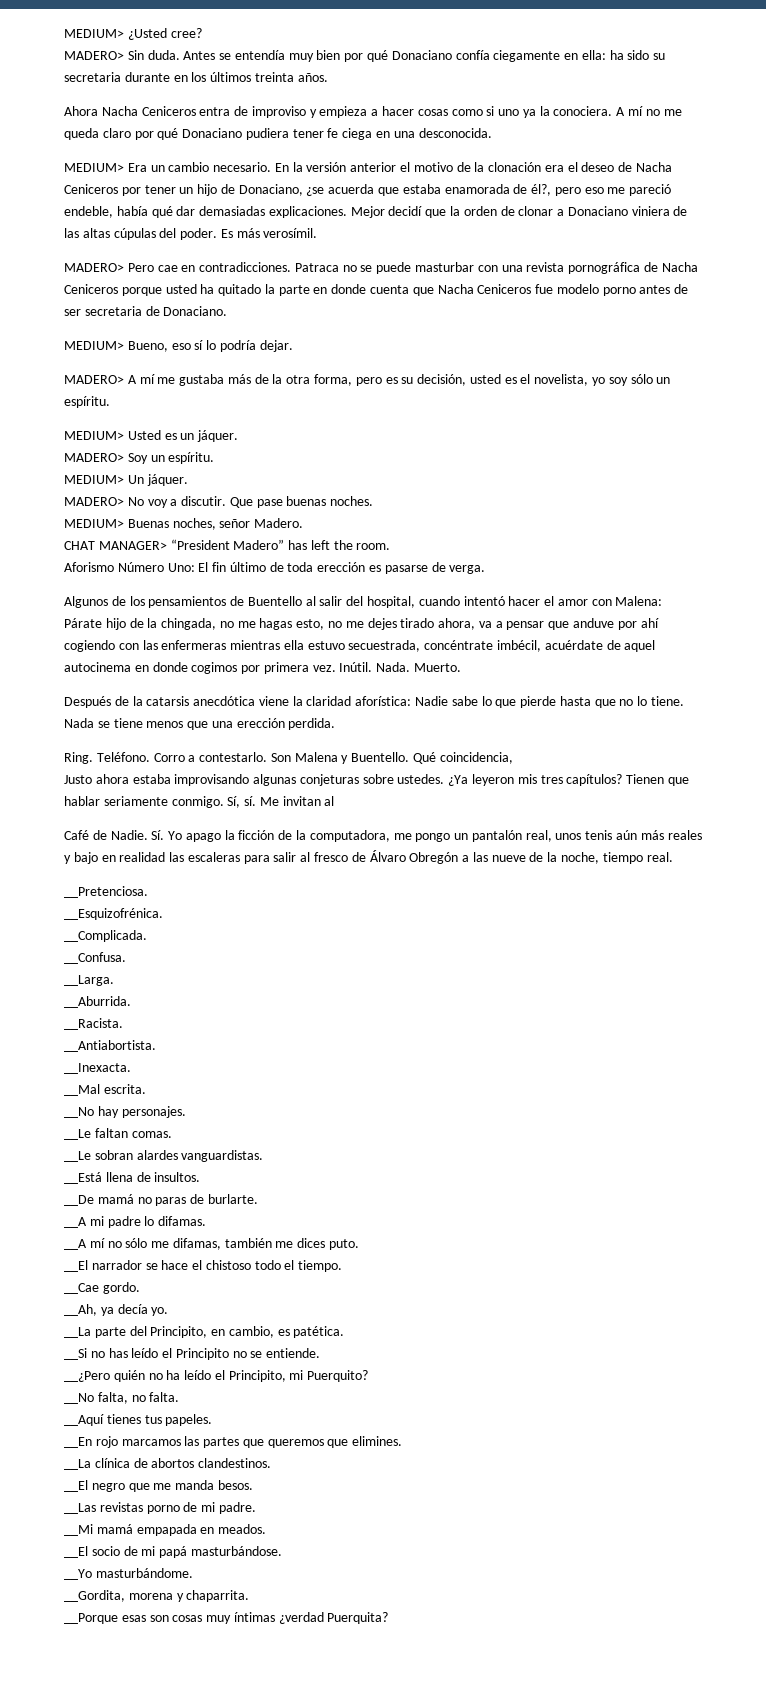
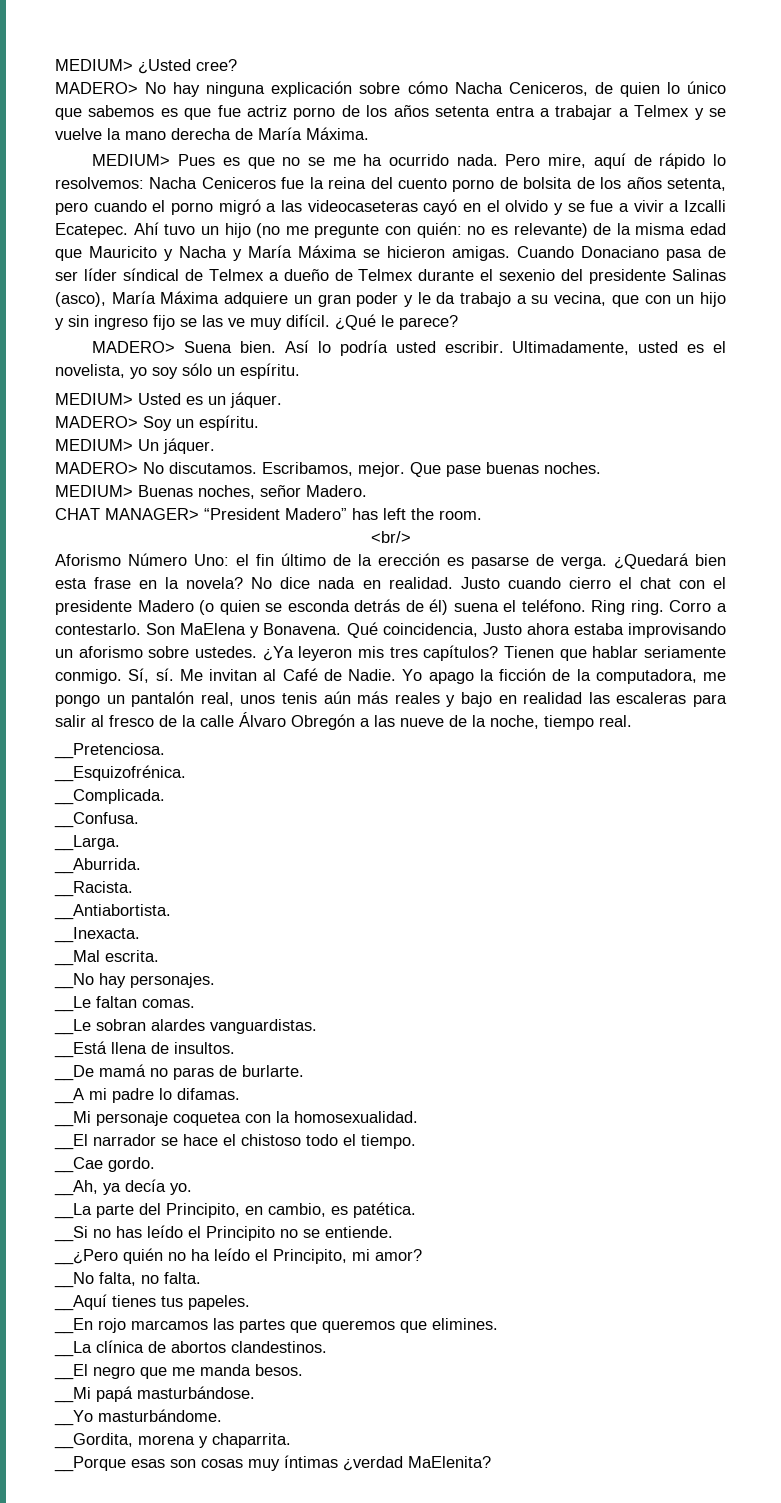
- MADERO> Sin duda. Antes se entendía muy bien por qué Donaciano confía ciegamente en ella: ha sido su secretaria durante en los últimos treinta años.
- Ahora Nacha Ceniceros entra de improviso y empieza a hacer cosas como si uno ya la conociera. A mí no me queda claro por qué Donaciano pudiera tener fe ciega en una desconocida.
- MEDIUM> Era un cambio necesario. En la versión anterior el motivo de la clonación era el deseo de Nacha Ceniceros por tener un hijo de Donaciano, ¿se acuerda que estaba enamorada de él?, pero eso me pareció endeble, había qué dar demasiadas explicaciones. Mejor decidí que la orden de clonar a Donaciano viniera de las altas cúpulas del poder. Es más verosímil.
- MADERO> Pero cae en contradicciones. Patraca no se puede masturbar con una revista pornográfica de Nacha Ceniceros porque usted ha quitado la parte en donde cuenta que Nacha Ceniceros fue modelo porno antes de ser secretaria de Donaciano.
- MEDIUM> Bueno, eso sí lo podría dejar.
- MADERO> A mí me gustaba más de la otra forma, pero es su decisión, usted es el novelista, yo soy sólo un espíritu.
+ MADERO> No hay ninguna explicación sobre cómo Nacha Ceniceros, de quien lo único que sabemos es que fue actriz porno de los años setenta entra a trabajar a Telmex y se vuelve la mano derecha de María Máxima.
+ MEDIUM> Pues es que no se me ha ocurrido nada. Pero mire, aquí de rápido lo resolvemos: Nacha Ceniceros fue la reina del cuento porno de bolsita de los años setenta, pero cuando el porno migró a las videocaseteras cayó en el olvido y se fue a vivir a Izcalli Ecatepec. Ahí tuvo un hijo (no me pregunte con quién: no es relevante) de la misma edad que Mauricito y Nacha y María Máxima se hicieron amigas. Cuando Donaciano pasa de ser líder síndical de Telmex a dueño de Telmex durante el sexenio del presidente Salinas (asco), María Máxima adquiere un gran poder y le da trabajo a su vecina, que con un hijo y sin ingreso fijo se las ve muy difícil. ¿Qué le parece?
+ MADERO> Suena bien. Así lo podría usted escribir. Ultimadamente, usted es el novelista, yo soy sólo un espíritu.
- MADERO> No voy a discutir.
+ MADERO> No discutamos. Escribamos, mejor.
+ <br/>
- Aforismo Número Uno: El fin último de toda erección es pasarse de verga.
- Algunos de los pensamientos de Buentello al salir del hospital, cuando intentó hacer el amor con Malena: Párate hijo de la chingada, no me hagas esto, no me dejes tirado ahora, va a pensar que anduve por ahí cogiendo con las enfermeras mientras ella estuvo secuestrada, concéntrate imbécil, acuérdate de aquel autocinema en donde cogimos por primera vez. Inútil. Nada. Muerto.
- Después de la catarsis anecdótica viene la claridad aforística: Nadie sabe lo que pierde hasta que no lo tiene. Nada se tiene menos que una erección perdida.
- Ring. Teléfono.
+ Aforismo Número Uno: el fin último de la erección es pasarse de verga. ¿Quedará bien esta frase en la novela? No dice nada en realidad. Justo cuando cierro el chat con el presidente Madero (o quien se esconda detrás de él) suena el teléfono. Ring ring.
- Son Malena y Buentello.
+ Son MaElena y Bonavena.
- Qué coincidencia,
- Justo ahora estaba improvisando algunas conjeturas sobre ustedes.
+ Qué coincidencia, Justo ahora estaba improvisando un aforismo sobre ustedes.
- Me invitan al
- Café de Nadie.
+ Me invitan al Café de Nadie.
- Sí. Yo apago la ficción de la computadora, me pongo un pantalón real, unos tenis aún más reales y bajo en realidad las escaleras para salir al fresco de Álvaro Obregón a las nueve de la noche, tiempo real.
+ Yo apago la ficción de la computadora, me pongo un pantalón real, unos tenis aún más reales y bajo en realidad las escaleras para salir al fresco de la calle Álvaro Obregón a las nueve de la noche, tiempo real.
- __A mí no sólo me difamas, también me dices puto.
+ __Mi personaje coquetea con la homosexualidad.
- __¿Pero quién no ha leído el Principito, mi Puerquito?
+ __¿Pero quién no ha leído el Principito, mi amor?
- __Las revistas porno de mi padre.
- __Mi mamá empapada en meados.
- __El socio de mi papá masturbándose.
+ __Mi papá masturbándose.
- __Porque esas son cosas muy íntimas ¿verdad Puerquita?
+ __Porque esas son cosas muy íntimas ¿verdad MaElenita?

